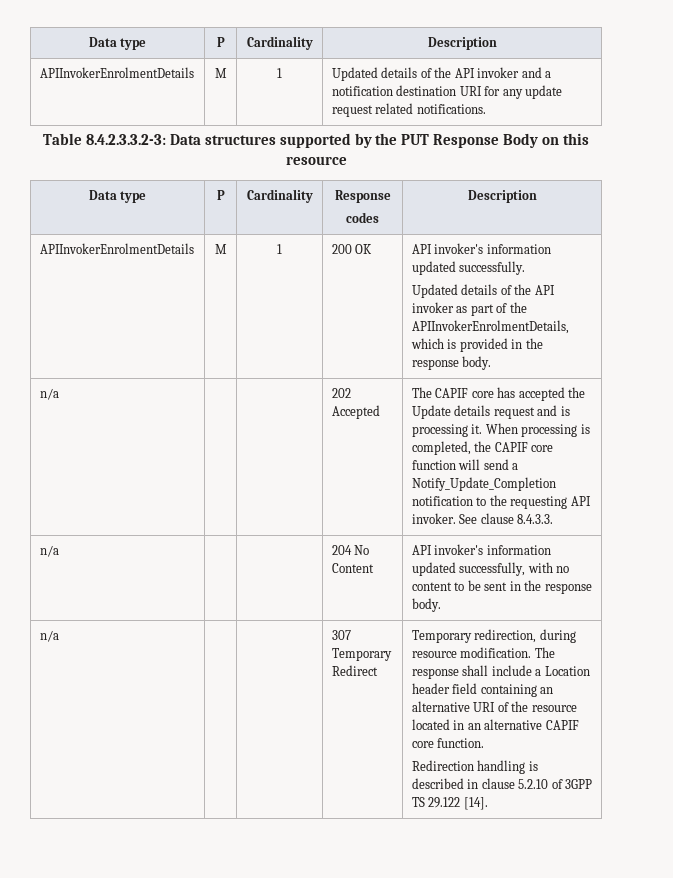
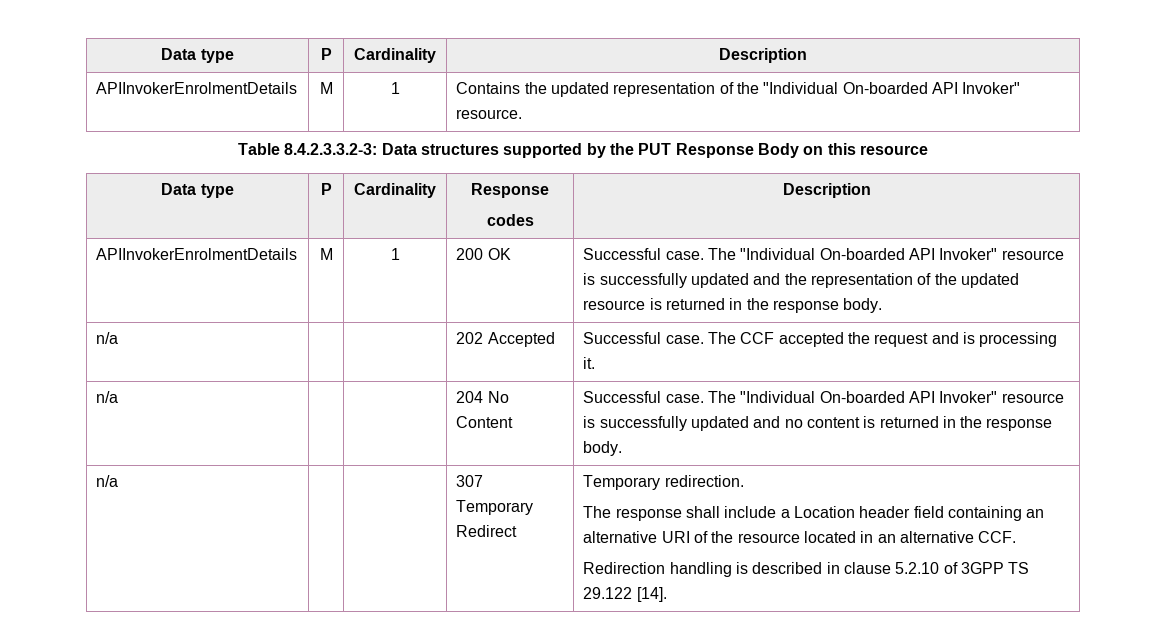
- APIInvokerEnrolmentDetails | M | 1 | Updated details of the API invoker and a notification destination URI for any update request related notifications.
+ APIInvokerEnrolmentDetails | M | 1 | Contains the updated representation of the "Individual On-boarded API Invoker" resource.
- APIInvokerEnrolmentDetails | M | 1 | 200 OK | API invoker's information updated successfully.
- Updated details of the API invoker as part of the APIInvokerEnrolmentDetails, which is provided in the response body.
+ APIInvokerEnrolmentDetails | M | 1 | 200 OK | Successful case. The "Individual On-boarded API Invoker" resource is successfully updated and the representation of the updated resource is returned in the response body.
- n/a | | | 202 Accepted | The CAPIF core has accepted the Update details request and is processing it. When processing is completed, the CAPIF core function will send a Notify_Update_Completion notification to the requesting API invoker. See clause 8.4.3.3.
- n/a | | | 204 No Content | API invoker's information updated successfully, with no content to be sent in the response body.
+ n/a | | | 202 Accepted | Successful case. The CCF accepted the request and is processing it.
+ n/a | | | 204 No Content | Successful case. The "Individual On-boarded API Invoker" resource is successfully updated and no content is returned in the response body.
- Temporary redirection, during resource modification. The response shall include a Location header field containing an alternative URI of the resource located in an alternative CAPIF core function.
+ Temporary redirection.
+ The response shall include a Location header field containing an alternative URI of the resource located in an alternative CCF.

